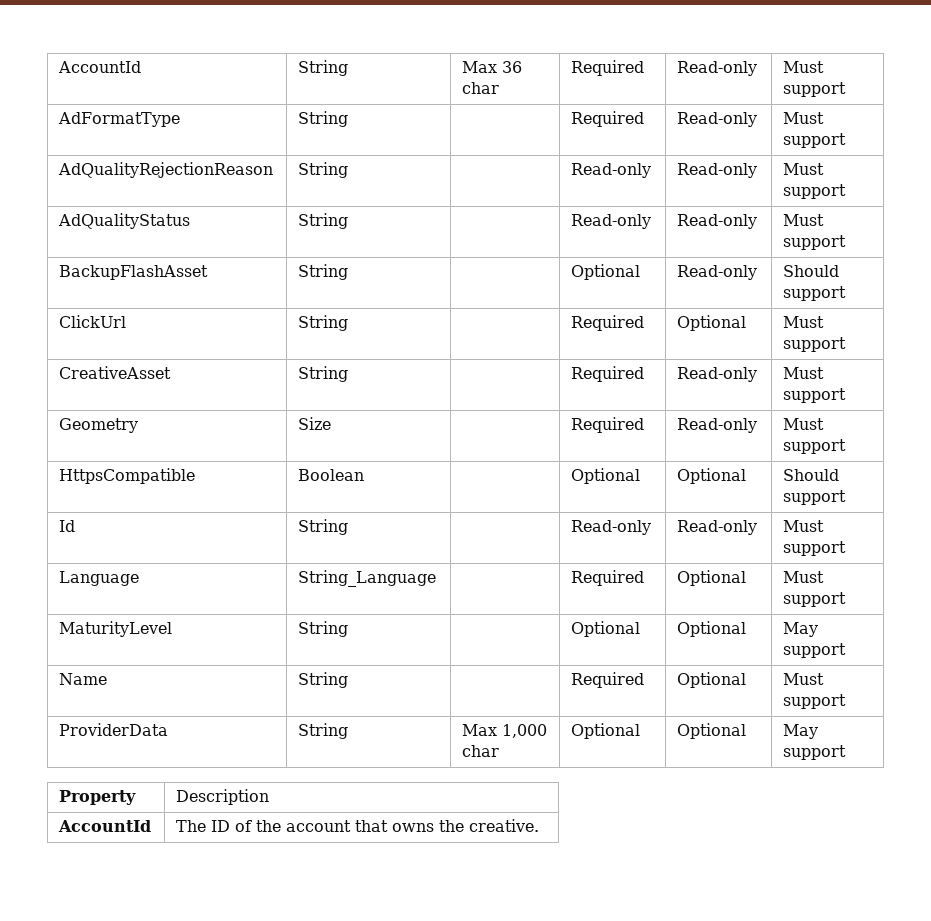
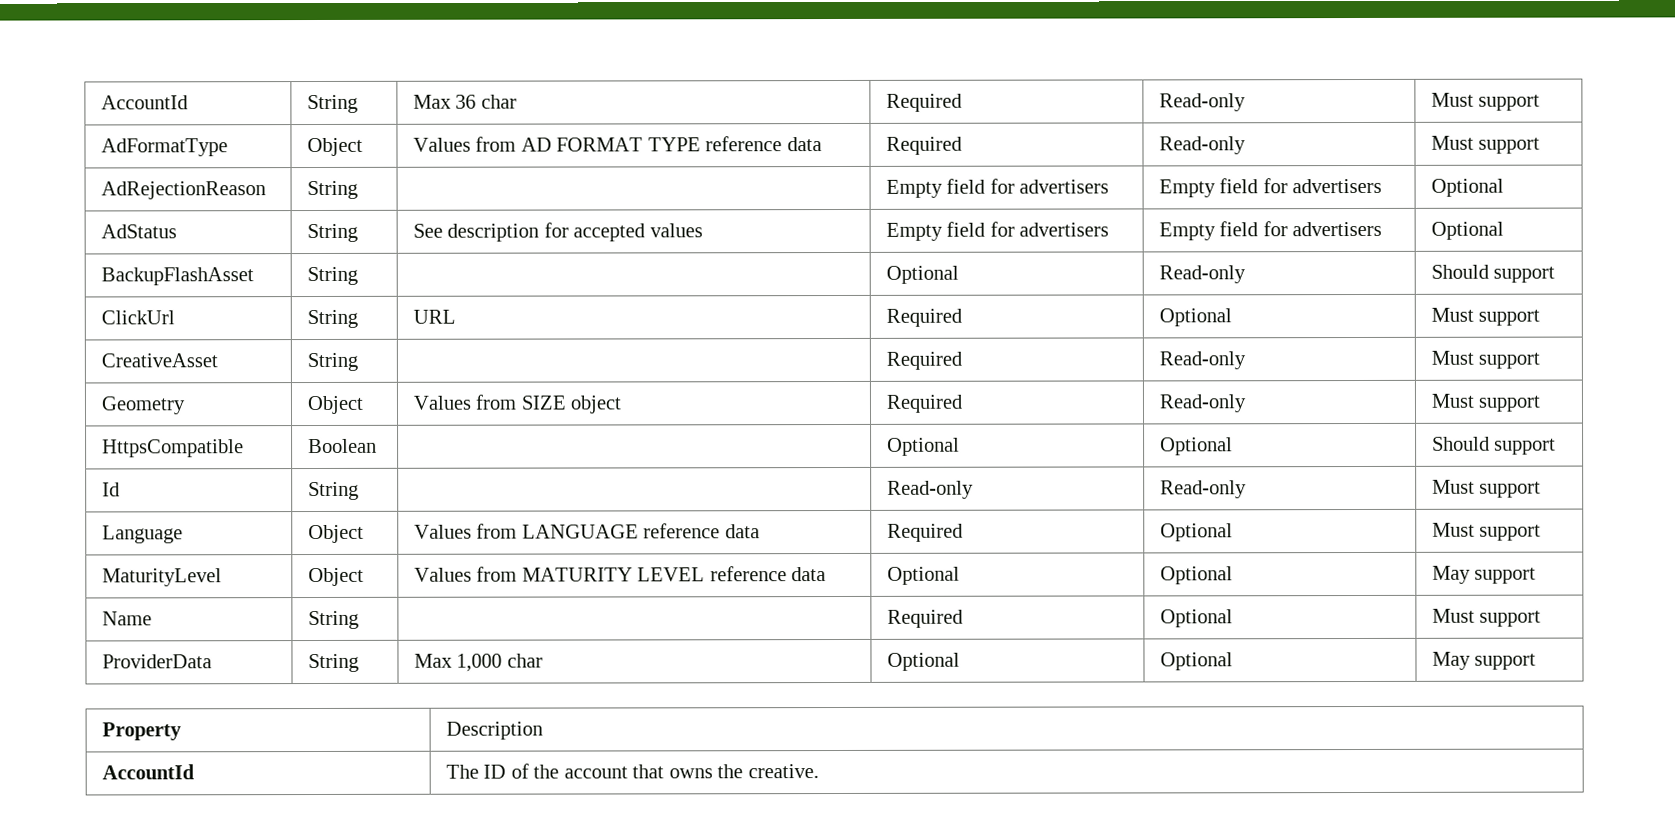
- AdFormatType | String | | Required | Read-only | Must support
- AdQualityRejectionReason | String | | Read-only | Read-only | Must support
- AdQualityStatus | String | | Read-only | Read-only | Must support
+ AdFormatType | Object | Values from AD FORMAT TYPE reference data | Required | Read-only | Must support
+ AdRejectionReason | String | | Empty field for advertisers | Empty field for advertisers | Optional
+ AdStatus | String | See description for accepted values | Empty field for advertisers | Empty field for advertisers | Optional
- ClickUrl | String | | Required | Optional | Must support
+ ClickUrl | String | URL | Required | Optional | Must support
- Geometry | Size | | Required | Read-only | Must support
+ Geometry | Object | Values from SIZE object | Required | Read-only | Must support
- Language | String_Language | | Required | Optional | Must support
+ Language | Object | Values from LANGUAGE reference data | Required | Optional | Must support
- MaturityLevel | String | | Optional | Optional | May support
+ MaturityLevel | Object | Values from MATURITY LEVEL reference data | Optional | Optional | May support

